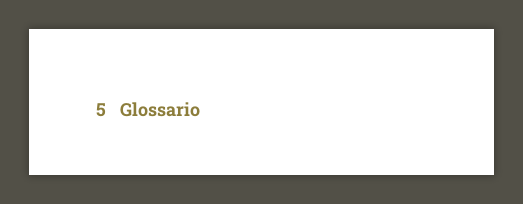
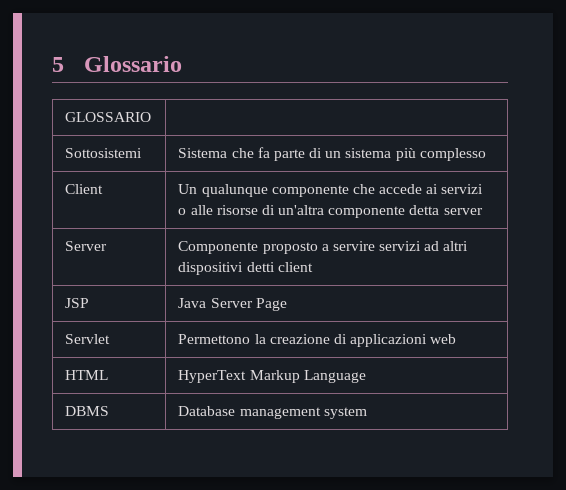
+ GLOSSARIO |
+ Sottosistemi | Sistema che fa parte di un sistema più complesso
+ Client | Un qualunque componente che accede ai servizi o alle risorse di un'altra componente detta server
+ Server | Componente proposto a servire servizi ad altri dispositivi detti client
+ JSP | Java Server Page
+ Servlet | Permettono la creazione di applicazioni web
+ HTML | HyperText Markup Language
+ DBMS | Database management system

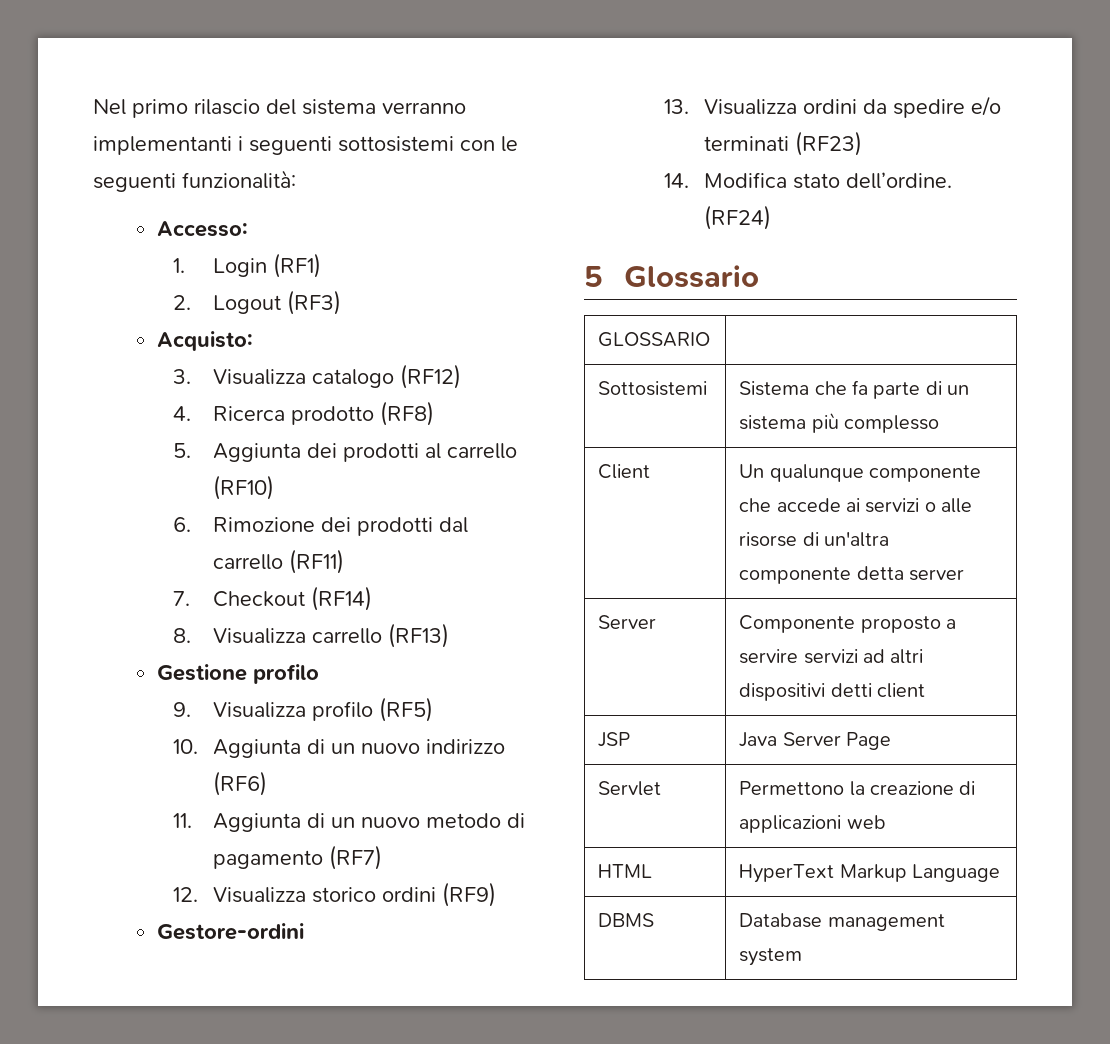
+ Nel primo rilascio del sistema verranno implementanti i seguenti sottosistemi con le seguenti funzionalità:
+ Accesso:
+ 1. Login (RF1)
+ 2. Logout (RF3)
+ Acquisto:
+ 3. Visualizza catalogo (RF12)
+ 4. Ricerca prodotto (RF8)
+ 5. Aggiunta dei prodotti al carrello (RF10)
+ 6. Rimozione dei prodotti dal carrello (RF11)
+ 7. Checkout (RF14)
+ 8. Visualizza carrello (RF13)
+ Gestione profilo
+ 9. Visualizza profilo (RF5)
+ 10. Aggiunta di un nuovo indirizzo (RF6)
+ 11. Aggiunta di un nuovo metodo di pagamento (RF7)
+ 12. Visualizza storico ordini (RF9)
+ Gestore-ordini
+ 13. Visualizza ordini da spedire e/o terminati (RF23)
+ 14. Modifica stato dell’ordine. (RF24)

